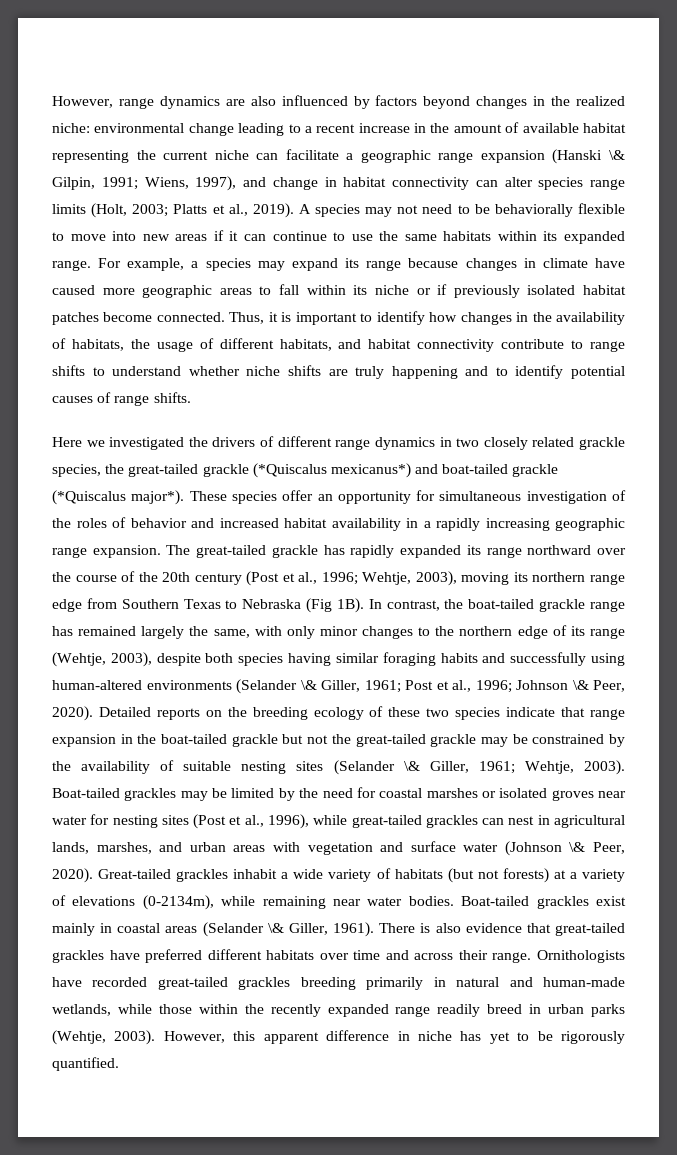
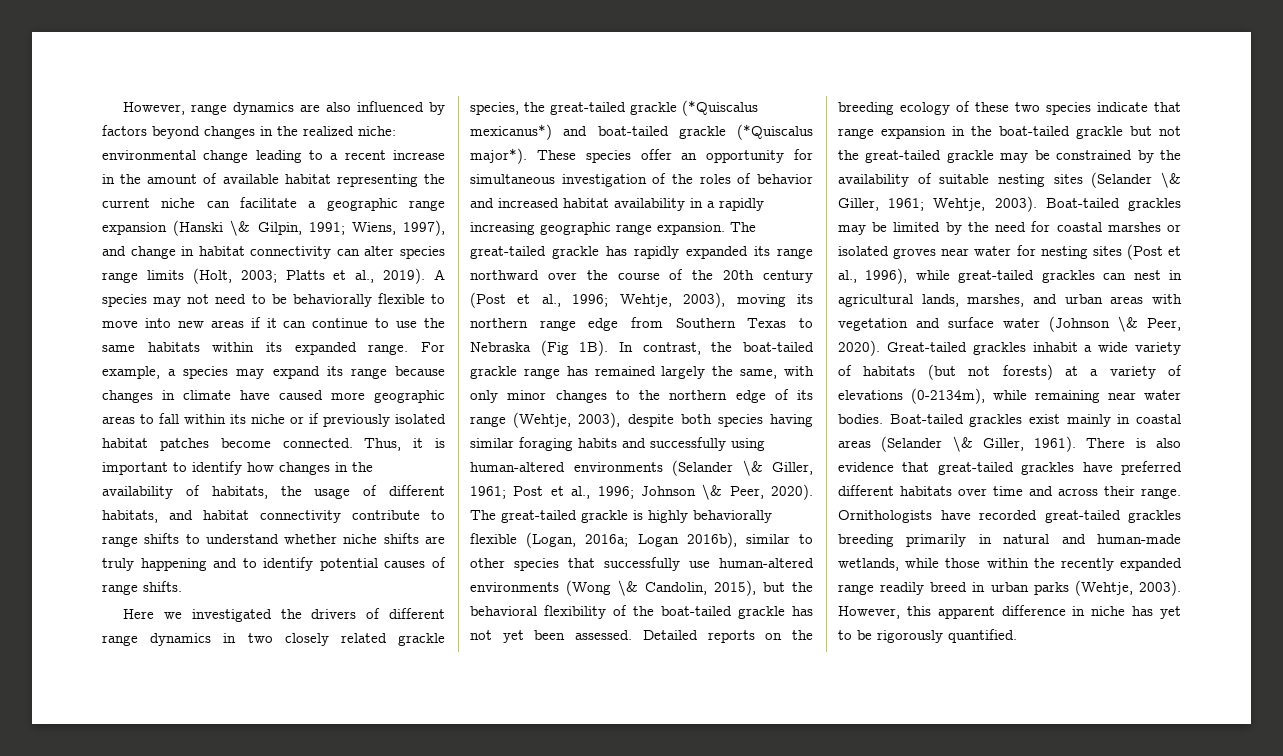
+ The great-tailed grackle is highly behaviorally flexible (Logan, 2016a; Logan 2016b), similar to other species that successfully use human-altered environments (Wong \& Candolin, 2015), but the behavioral flexibility of the boat-tailed grackle has not yet been assessed.

